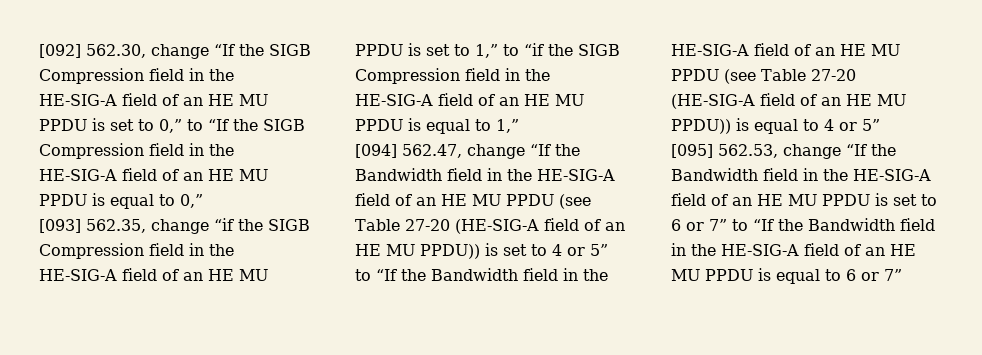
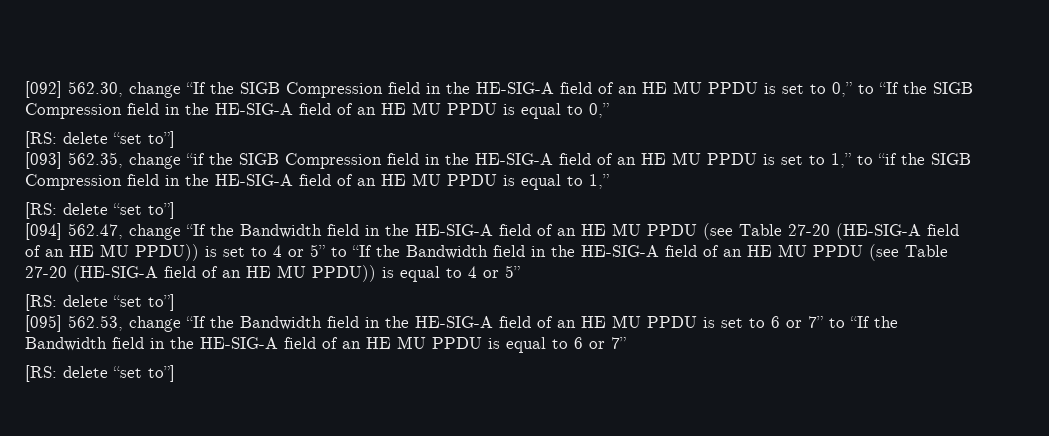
  [092] 562.30, change “If the SIGB Compression field in the HE-SIG-A field of an HE MU PPDU is set to 0,” to “If the SIGB Compression field in the HE-SIG-A field of an HE MU PPDU is equal to 0,”
+ [RS: delete “set to”]
  [093] 562.35, change “if the SIGB Compression field in the HE-SIG-A field of an HE MU PPDU is set to 1,” to “if the SIGB Compression field in the HE-SIG-A field of an HE MU PPDU is equal to 1,”
+ [RS: delete “set to”]
  [094] 562.47, change “If the Bandwidth field in the HE-SIG-A field of an HE MU PPDU (see Table 27-20 (HE-SIG-A field of an HE MU PPDU)) is set to 4 or 5” to “If the Bandwidth field in the HE-SIG-A field of an HE MU PPDU (see Table 27-20 (HE-SIG-A field of an HE MU PPDU)) is equal to 4 or 5”
+ [RS: delete “set to”]
  [095] 562.53, change “If the Bandwidth field in the HE-SIG-A field of an HE MU PPDU is set to 6 or 7” to “If the Bandwidth field in the HE-SIG-A field of an HE MU PPDU is equal to 6 or 7”
+ [RS: delete “set to”]

